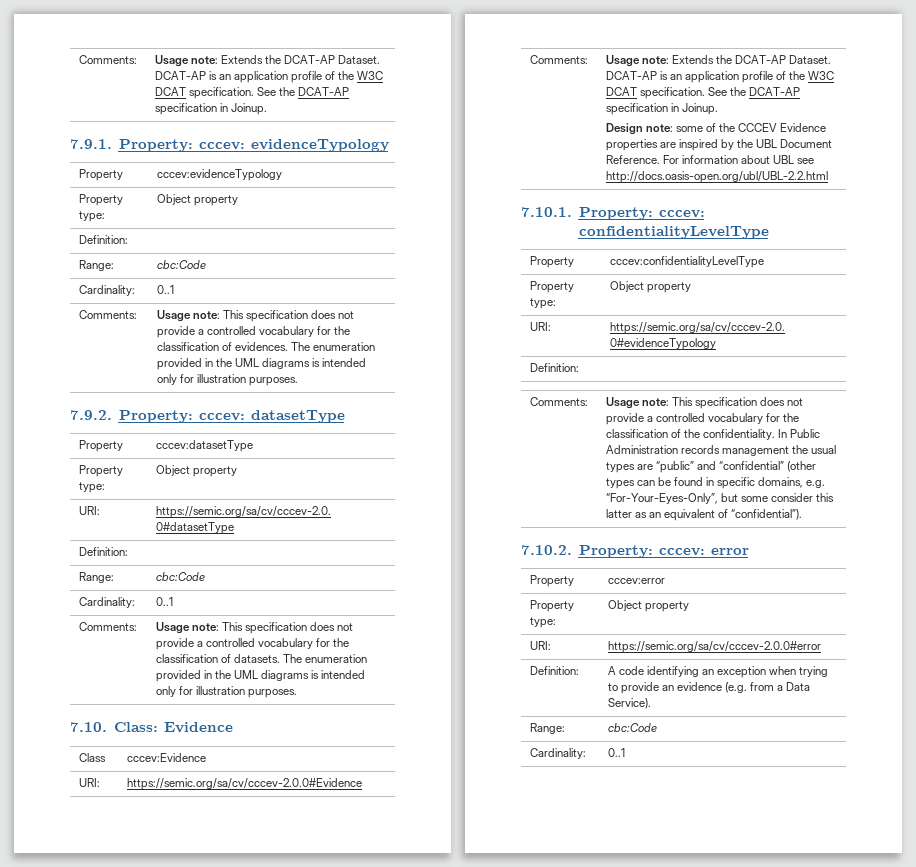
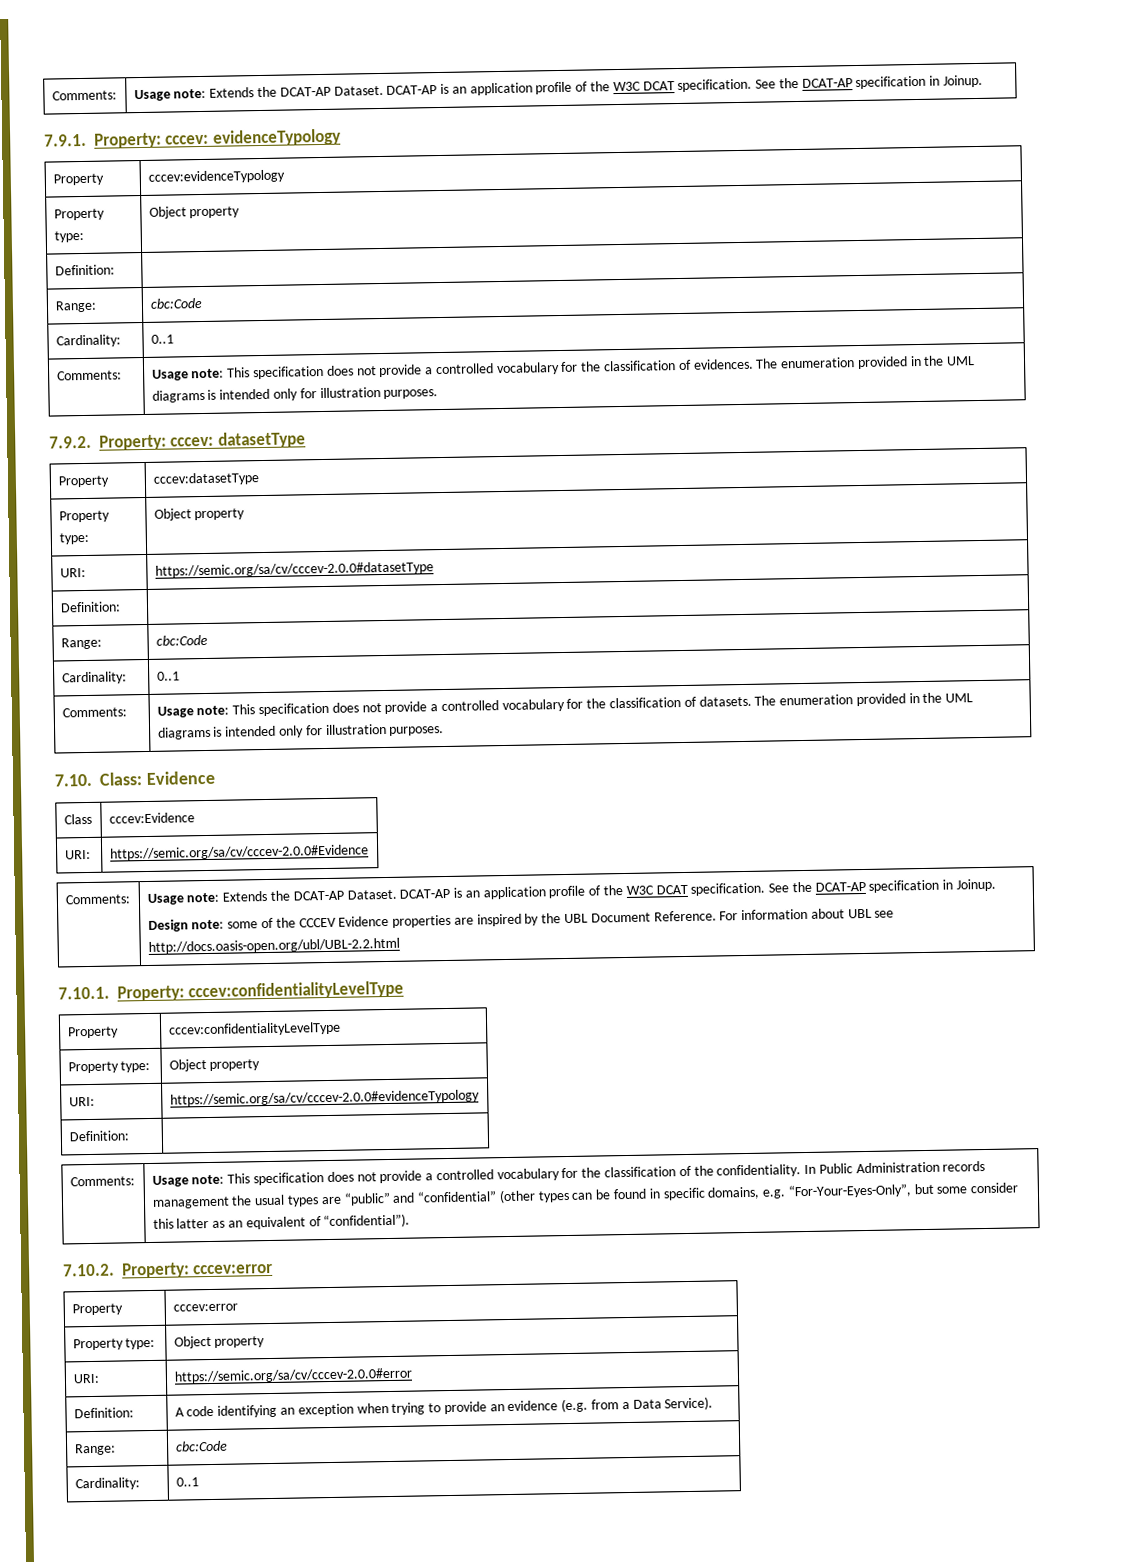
- 7.10.1. Property: cccev: confidentialityLevelType
+ 7.10.1. Property: cccev:confidentialityLevelType
- 7.10.2. Property: cccev: error
+ 7.10.2. Property: cccev:error

